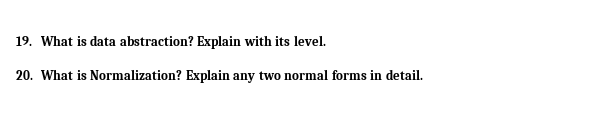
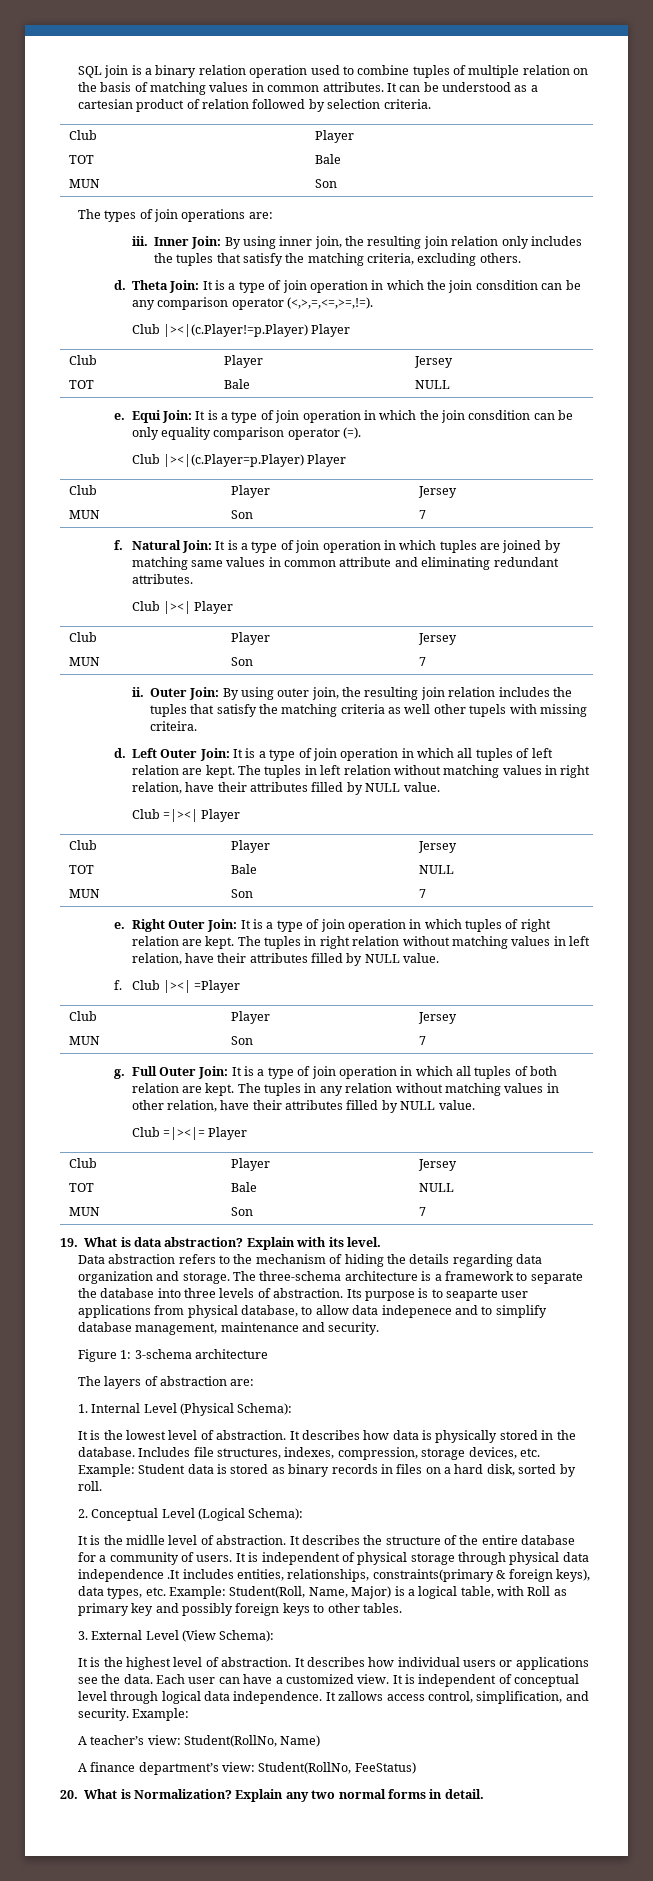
+ SQL join is a binary relation operation used to combine tuples of multiple relation on the basis of matching values in common attributes. It can be understood as a cartesian product of relation followed by selection criteria.
+ Club | Player
+ TOT | Bale
+ MUN | Son
+ The types of join operations are:
+ iii. Inner Join: By using inner join, the resulting join relation only includes the tuples that satisfy the matching criteria, excluding others.
+ d. Theta Join: It is a type of join operation in which the join consdition can be any comparison operator (<,>,=,<=,>=,!=).
+ Club |><|(c.Player!=p.Player) Player
+ Club | Player | Jersey
+ TOT | Bale | NULL
+ e. Equi Join: It is a type of join operation in which the join consdition can be only equality comparison operator (=).
+ Club |><|(c.Player=p.Player) Player
+ Club | Player | Jersey
+ MUN | Son | 7
+ f. Natural Join: It is a type of join operation in which tuples are joined by matching same values in common attribute and eliminating redundant attributes.
+ Club |><| Player
+ Club | Player | Jersey
+ MUN | Son | 7
+ ii. Outer Join: By using outer join, the resulting join relation includes the tuples that satisfy the matching criteria as well other tupels with missing criteira.
+ d. Left Outer Join: It is a type of join operation in which all tuples of left relation are kept. The tuples in left relation without matching values in right relation, have their attributes filled by NULL value.
+ Club =|><| Player
+ Club | Player | Jersey
+ TOT | Bale | NULL
+ MUN | Son | 7
+ e. Right Outer Join: It is a type of join operation in which tuples of right relation are kept. The tuples in right relation without matching values in left relation, have their attributes filled by NULL value.
+ f. Club |><| =Player
+ Club | Player | Jersey
+ MUN | Son | 7
+ g. Full Outer Join: It is a type of join operation in which all tuples of both relation are kept. The tuples in any relation without matching values in other relation, have their attributes filled by NULL value.
+ Club =|><|= Player
+ Club | Player | Jersey
+ TOT | Bale | NULL
+ MUN | Son | 7
+ Data abstraction refers to the mechanism of hiding the details regarding data organization and storage. The three-schema architecture is a framework to separate the database into three levels of abstraction. Its purpose is to seaparte user applications from physical database, to allow data indepenece and to simplify database management, maintenance and security.
+ Figure 1: 3-schema architecture
+ The layers of abstraction are:
+ 1. Internal Level (Physical Schema):
+ It is the lowest level of abstraction. It describes how data is physically stored in the database. Includes file structures, indexes, compression, storage devices, etc. Example: Student data is stored as binary records in files on a hard disk, sorted by roll.
+ 2. Conceptual Level (Logical Schema):
+ It is the midlle level of abstraction. It describes the structure of the entire database for a community of users. It is independent of physical storage through physical data independence .It includes entities, relationships, constraints(primary & foreign keys), data types, etc. Example: Student(Roll, Name, Major) is a logical table, with Roll as primary key and possibly foreign keys to other tables.
+ 3. External Level (View Schema):
+ It is the highest level of abstraction. It describes how individual users or applications see the data. Each user can have a customized view. It is independent of conceptual level through logical data independence. It zallows access control, simplification, and security. Example:
+ A teacher’s view: Student(RollNo, Name)
+ A finance department’s view: Student(RollNo, FeeStatus)

